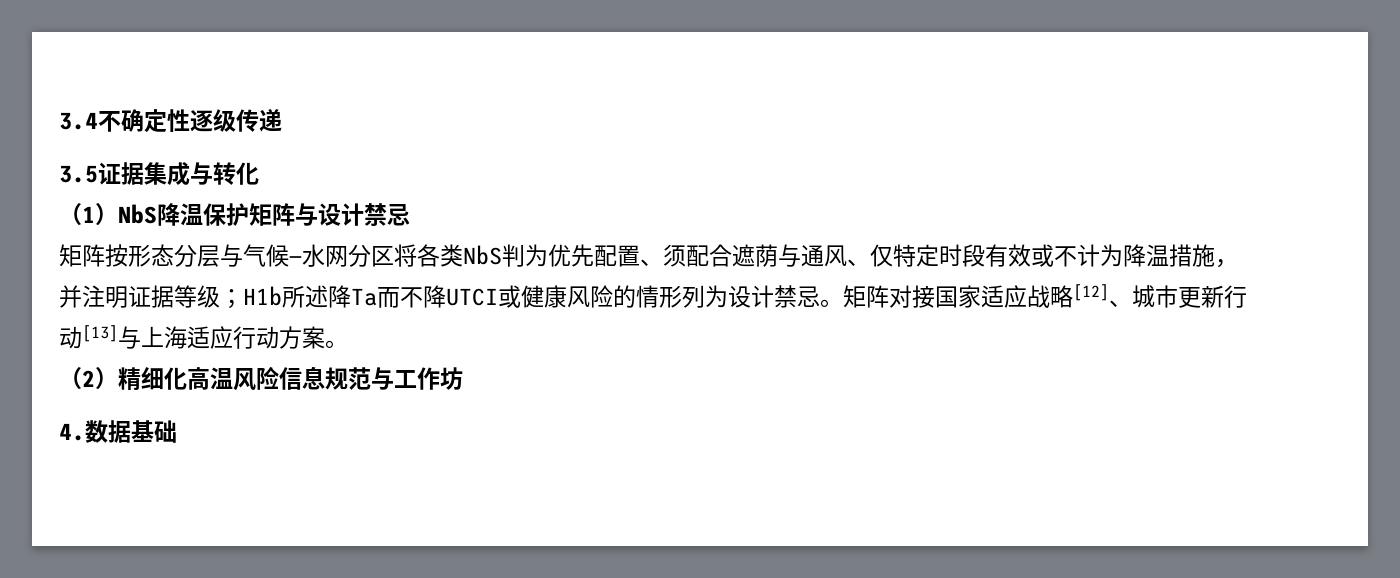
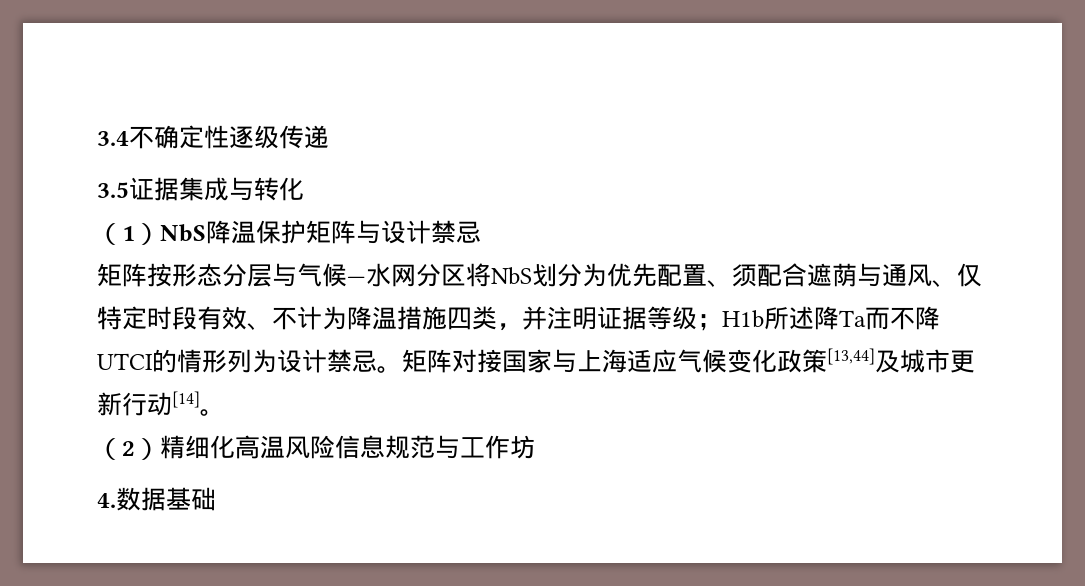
- 矩阵按形态分层与气候—水网分区将各类NbS判为优先配置、须配合遮荫与通风、仅特定时段有效或不计为降温措施，并注明证据等级；H1b所述降Ta而不降UTCI或健康风险的情形列为设计禁忌。
+ 矩阵按形态分层与气候—水网分区将NbS划分为优先配置、须配合遮荫与通风、仅特定时段有效、不计为降温措施四类，并注明证据等级；H1b所述降Ta而不降UTCI的情形列为设计禁忌。
- 矩阵对接国家适应战略[12]、城市更新行动[13]与上海适应行动方案。
+ 矩阵对接国家与上海适应气候变化政策[13,44]及城市更新行动[14]。

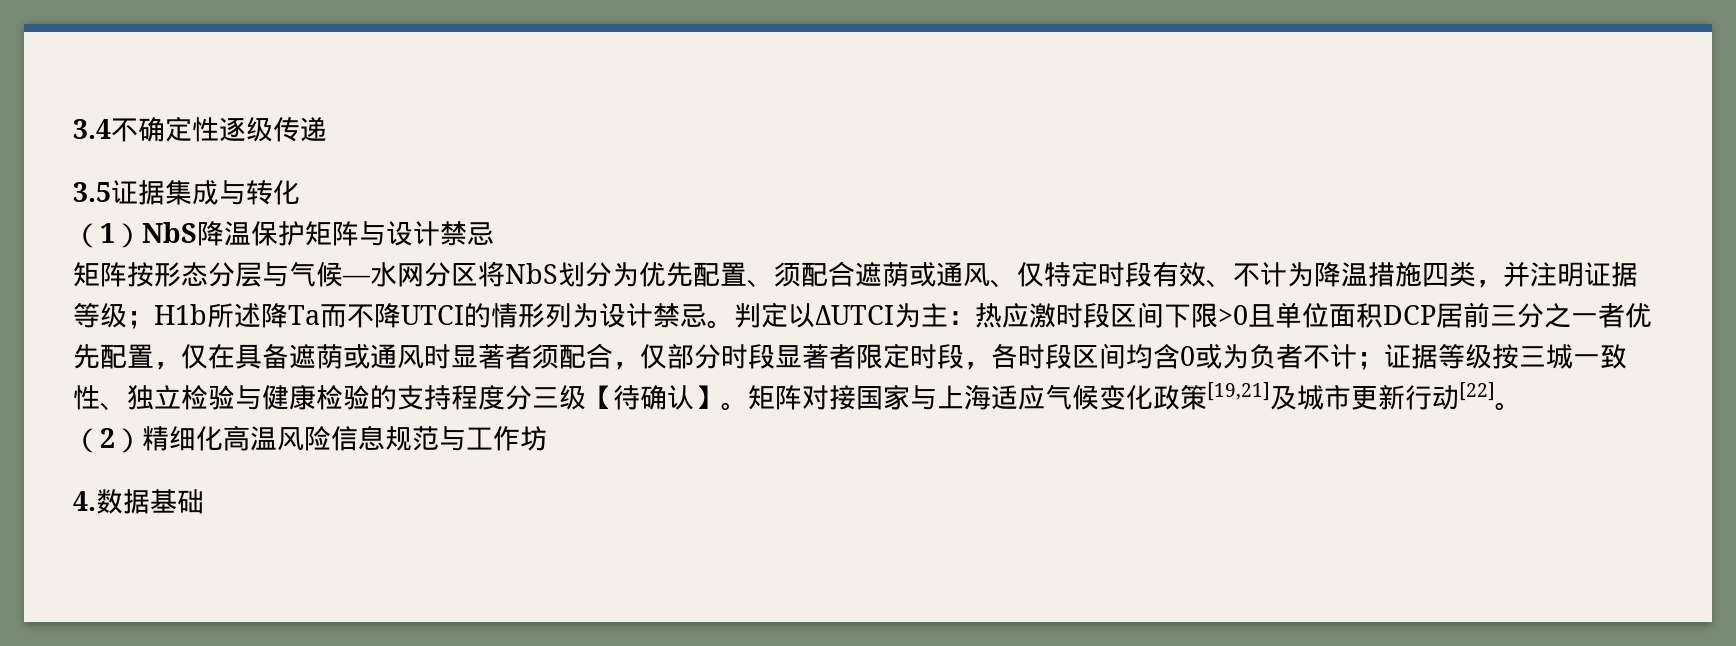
- 矩阵按形态分层与气候—水网分区将NbS划分为优先配置、须配合遮荫与通风、仅特定时段有效、不计为降温措施四类，并注明证据等级；H1b所述降Ta而不降UTCI的情形列为设计禁忌。
+ 矩阵按形态分层与气候—水网分区将NbS划分为优先配置、须配合遮荫或通风、仅特定时段有效、不计为降温措施四类，并注明证据等级；H1b所述降Ta而不降UTCI的情形列为设计禁忌。
+ 判定以ΔUTCI为主：热应激时段区间下限>0且单位面积DCP居前三分之一者优先配置，仅在具备遮荫或通风时显著者须配合，仅部分时段显著者限定时段，各时段区间均含0或为负者不计；证据等级按三城一致性、独立检验与健康检验的支持程度分三级【待确认】。
- 矩阵对接国家与上海适应气候变化政策[13,44]及城市更新行动[14]。
+ 矩阵对接国家与上海适应气候变化政策[19,21]及城市更新行动[22]。

